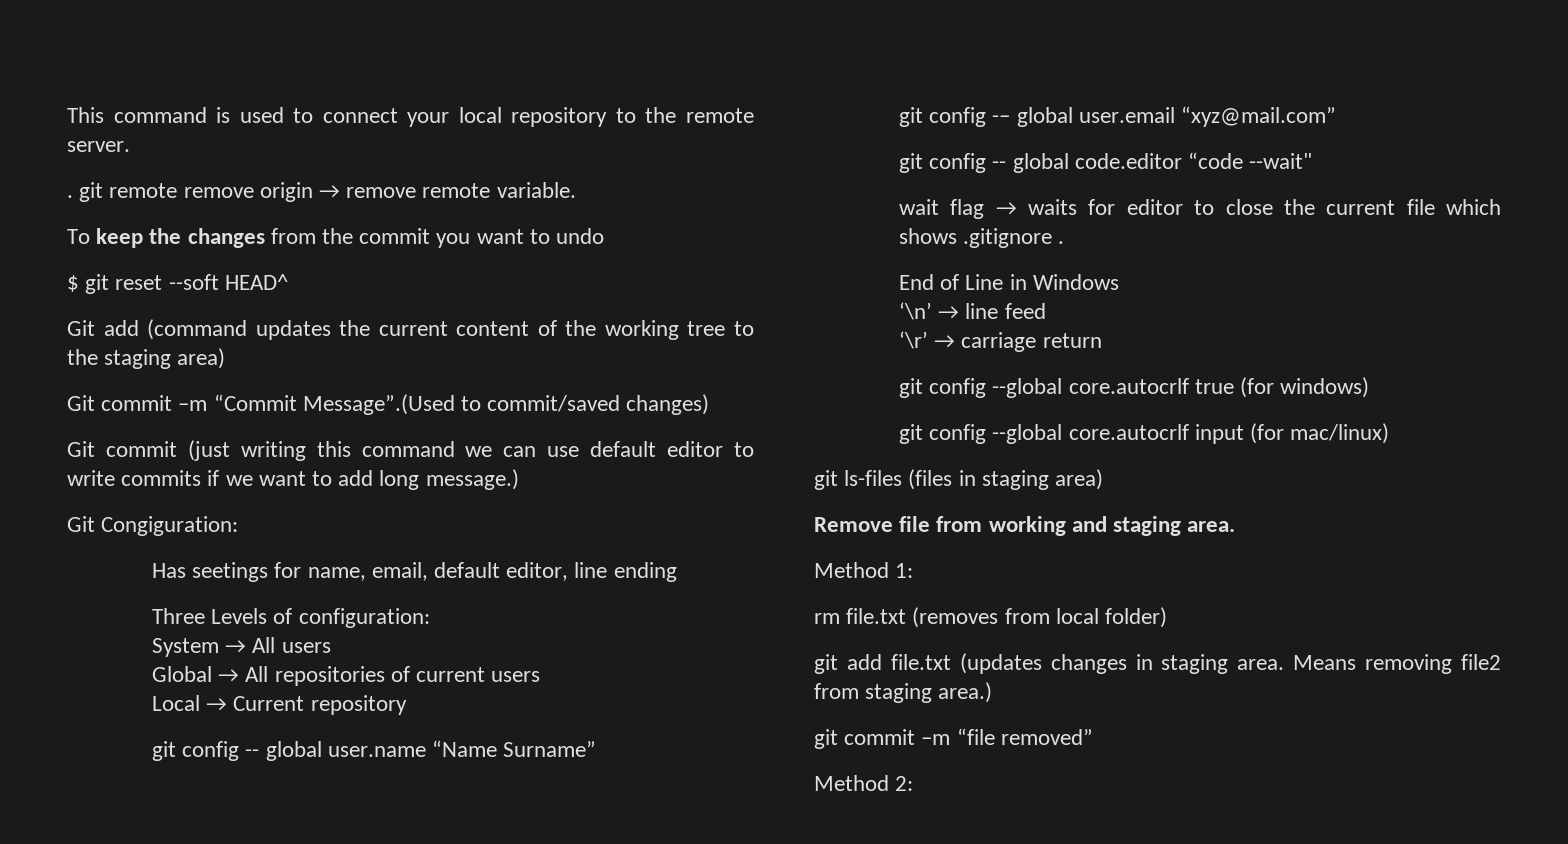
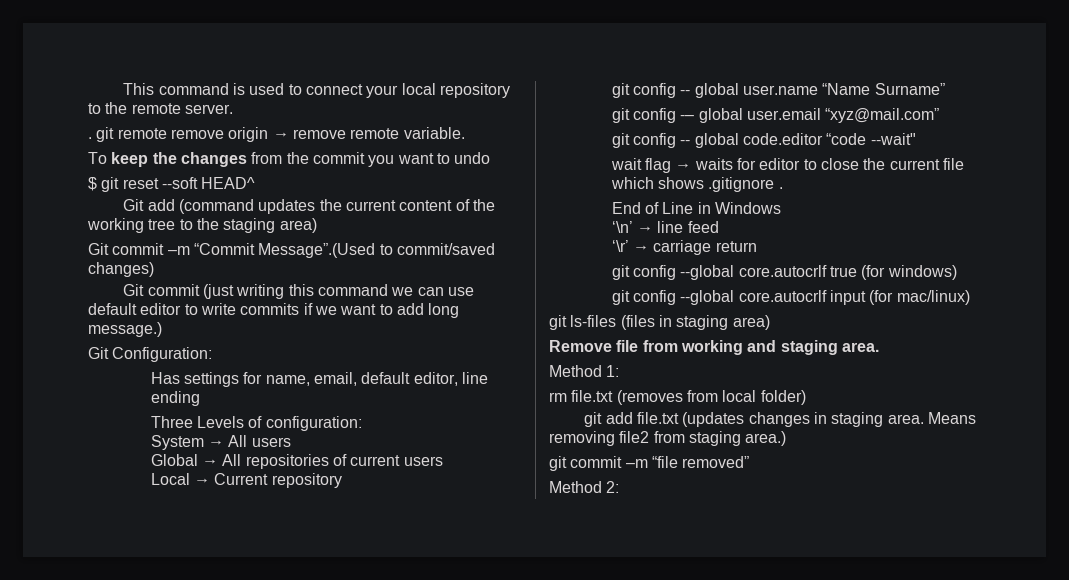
- Git Congiguration:
+ Git Configuration:
- Has seetings for name, email, default editor, line ending
+ Has settings for name, email, default editor, line ending

